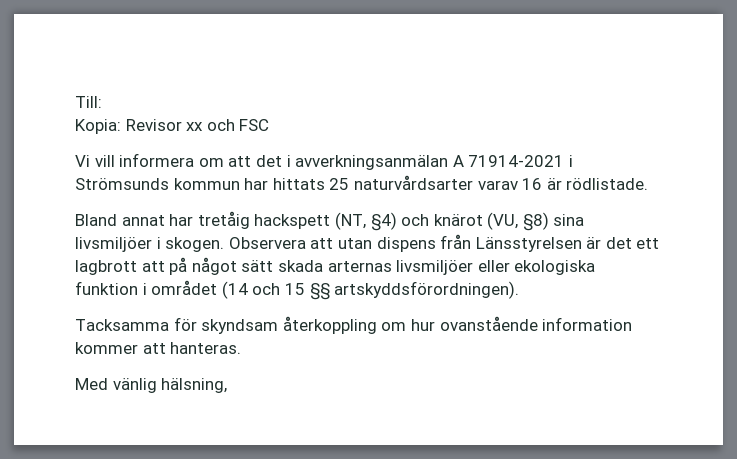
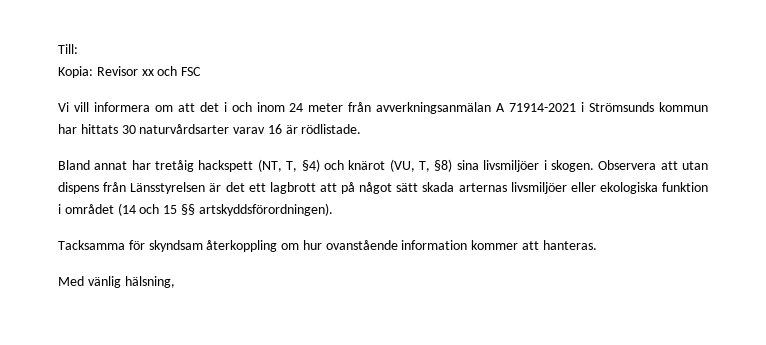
- Vi vill informera om att det i avverkningsanmälan A 71914-2021 i Strömsunds kommun har hittats 25 naturvårdsarter varav 16 är rödlistade.
+ Vi vill informera om att det i och inom 24 meter från avverkningsanmälan A 71914-2021 i Strömsunds kommun har hittats 30 naturvårdsarter varav 16 är rödlistade.
- Bland annat har tretåig hackspett (NT, §4) och knärot (VU, §8) sina livsmiljöer i skogen.
+ Bland annat har tretåig hackspett (NT, T, §4) och knärot (VU, T, §8) sina livsmiljöer i skogen.

